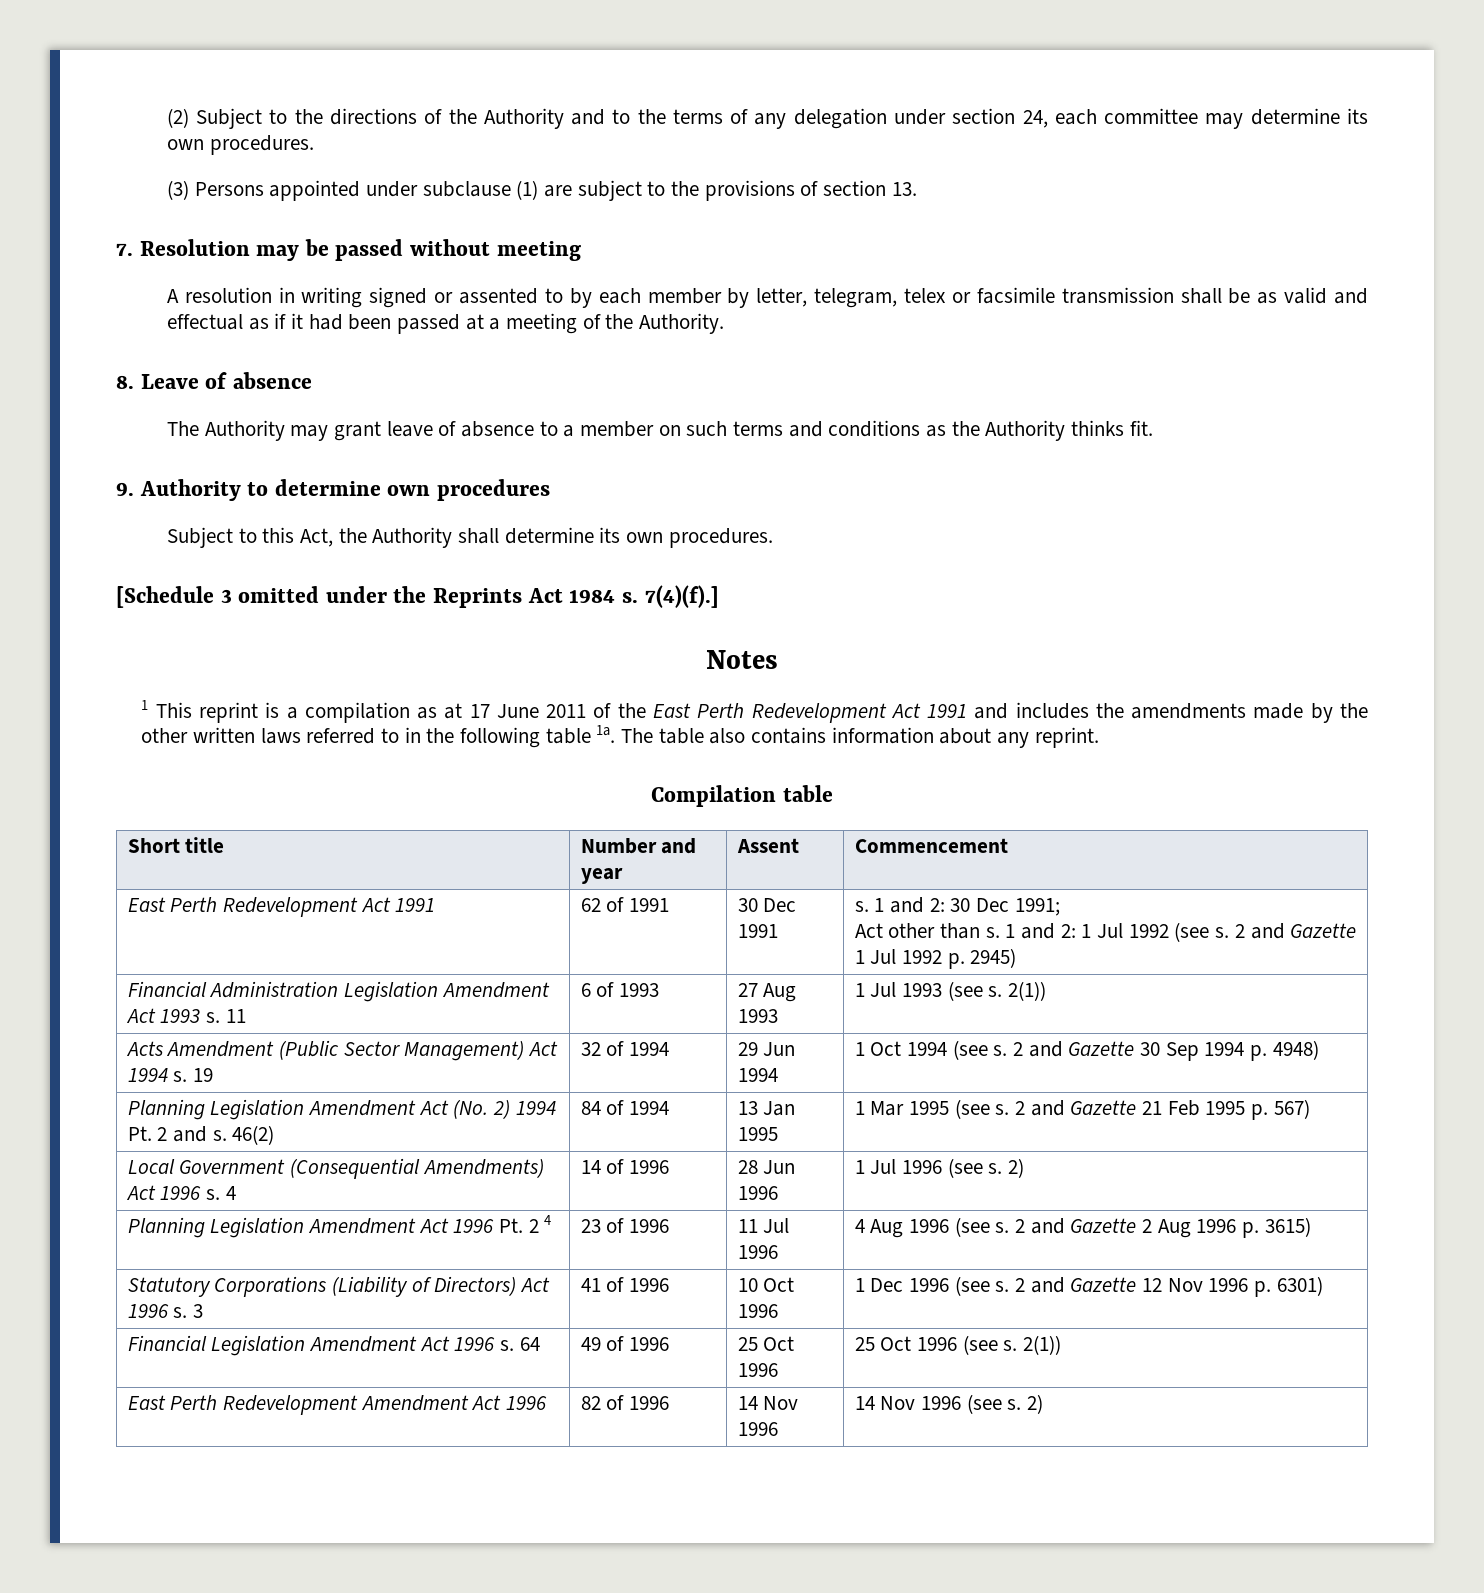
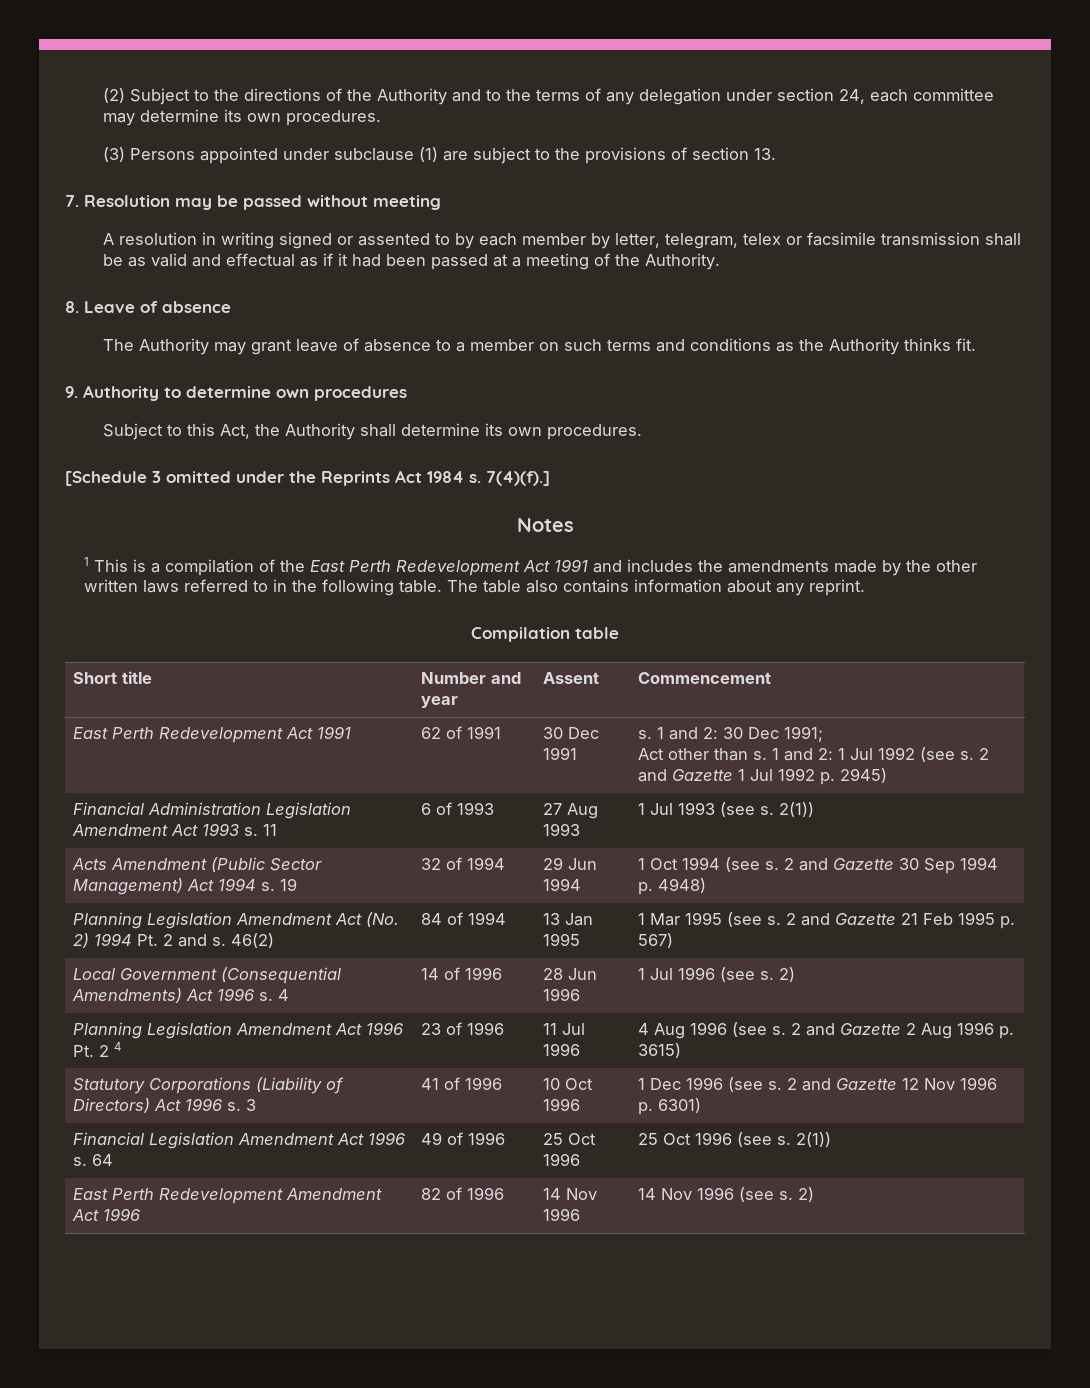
- 1 This reprint is a compilation as at 17 June 2011 of the East Perth Redevelopment Act 1991 and includes the amendments made by the other written laws referred to in the following table 1a.
+ 1 This is a compilation of the East Perth Redevelopment Act 1991 and includes the amendments made by the other written laws referred to in the following table.

